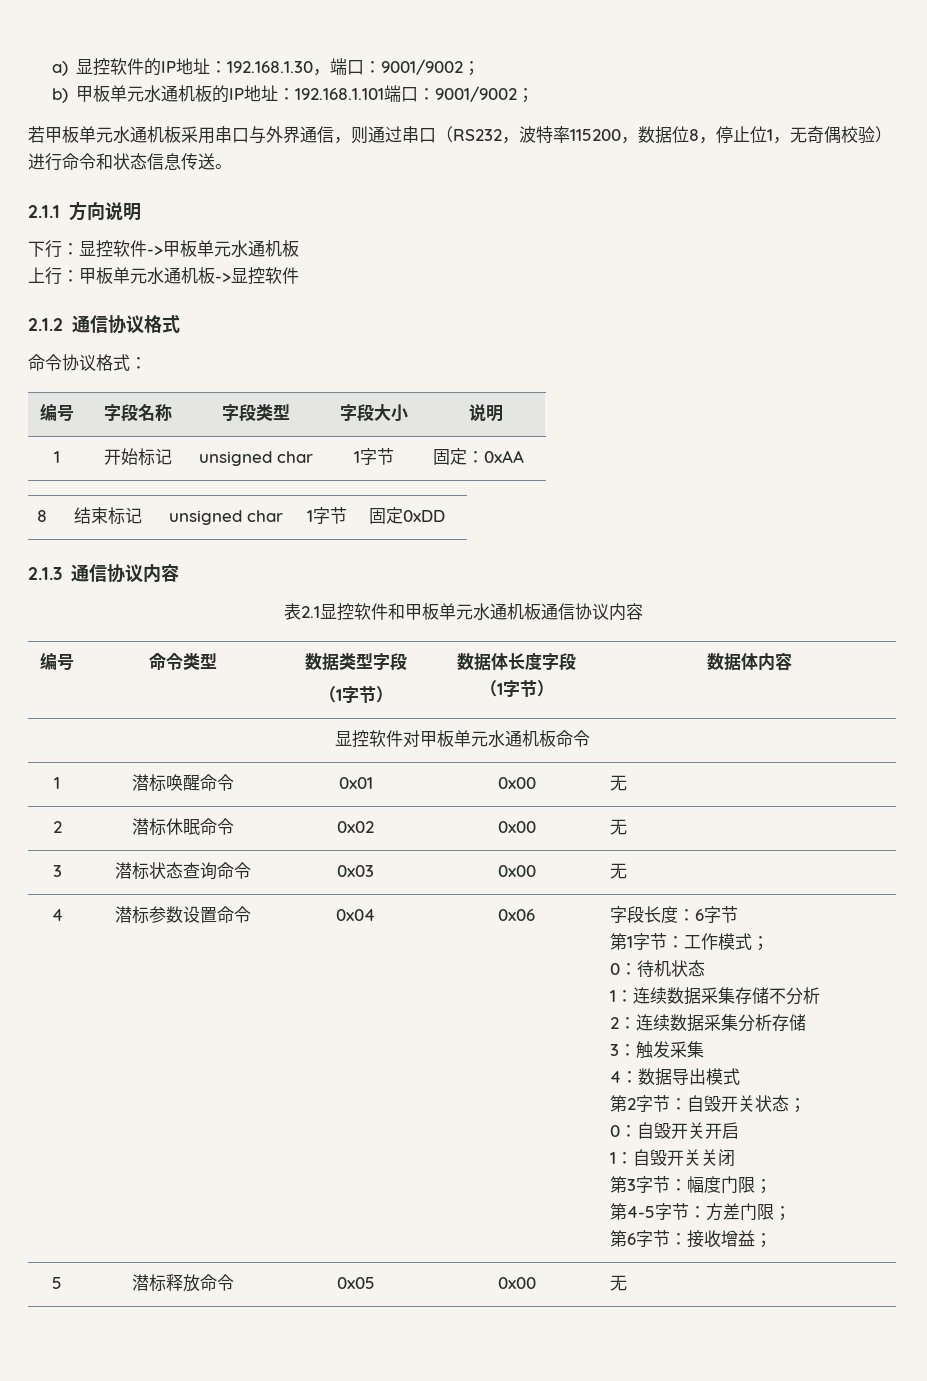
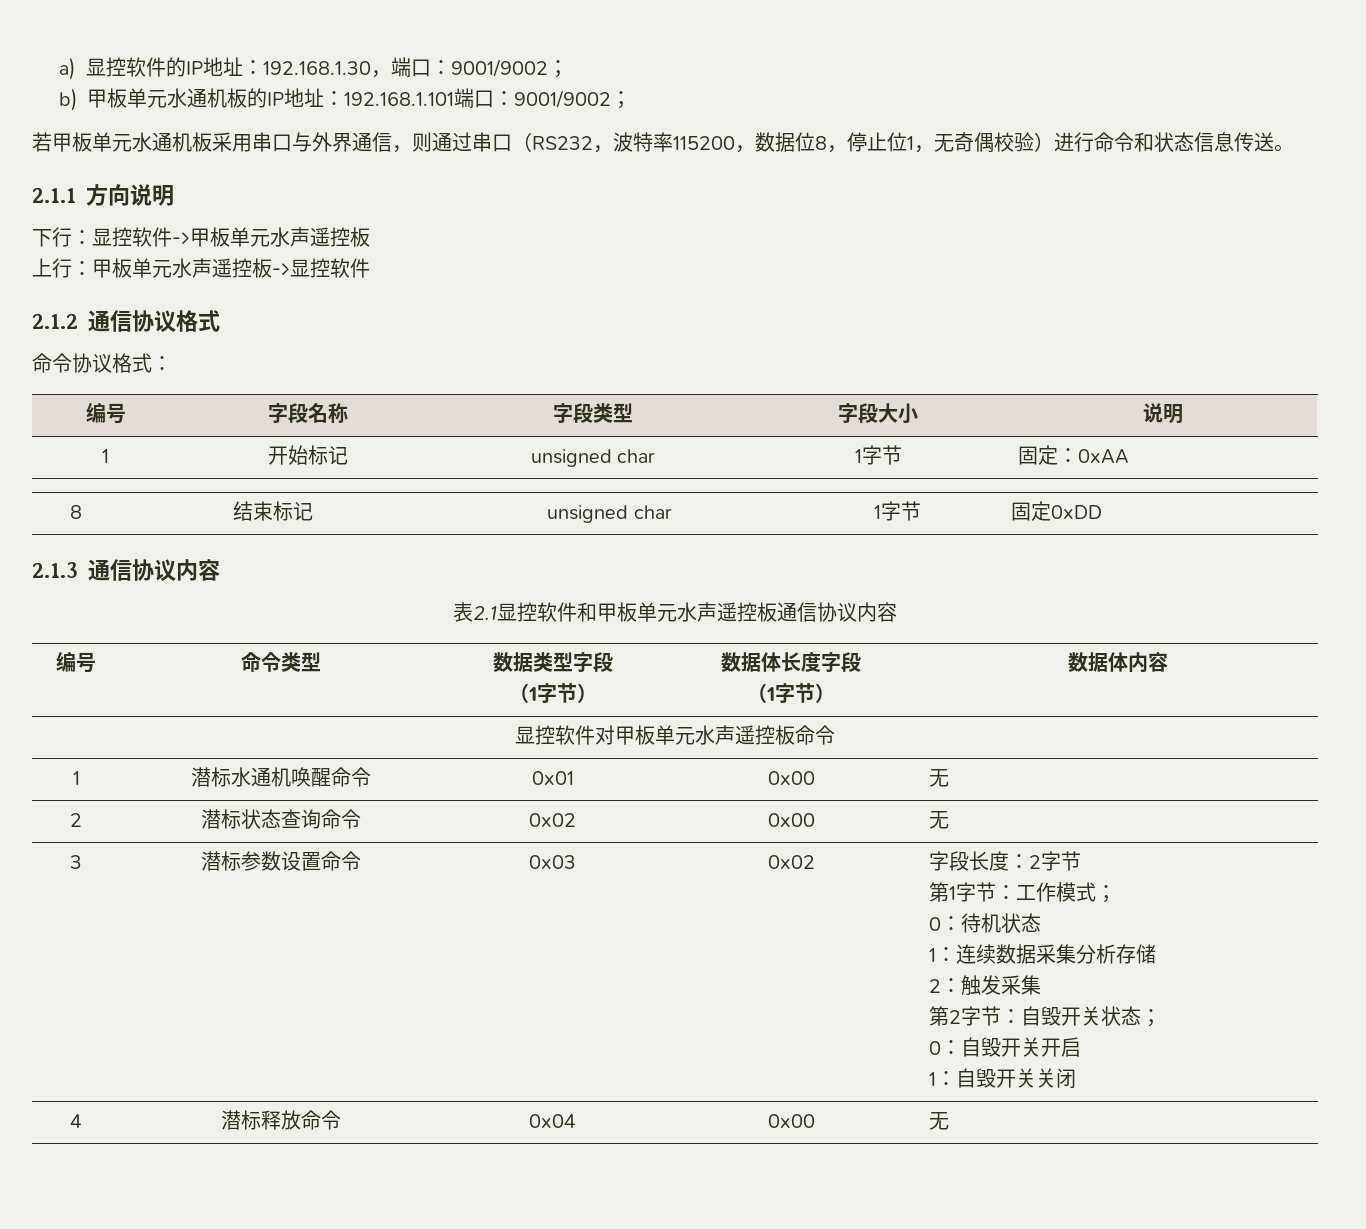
- 下行：显控软件->甲板单元水通机板
+ 下行：显控软件->甲板单元水声遥控板
- 上行：甲板单元水通机板->显控软件
+ 上行：甲板单元水声遥控板->显控软件
- 表2.1显控软件和甲板单元水通机板通信协议内容
+ 表2.1显控软件和甲板单元水声遥控板通信协议内容
- 显控软件对甲板单元水通机板命令
+ 显控软件对甲板单元水声遥控板命令
- 1 | 潜标唤醒命令 | 0x01 | 0x00 | 无
+ 1 | 潜标水通机唤醒命令 | 0x01 | 0x00 | 无
- 2 | 潜标休眠命令 | 0x02 | 0x00 | 无
+ 2 | 潜标状态查询命令 | 0x02 | 0x00 | 无
- 潜标状态查询命令 | 0x03 | 0x00 | 无
- 4
- 0x04 | 0x06
+ 0x03 | 0x02
- 字段长度：6字节
+ 字段长度：2字节
- 1：连续数据采集存储不分析
- 2：连续数据采集分析存储
+ 1：连续数据采集分析存储
- 3：触发采集
+ 2：触发采集
- 4：数据导出模式
- 第3字节：幅度门限；
- 第4-5字节：方差门限；
- 第6字节：接收增益；
- 5 | 潜标释放命令 | 0x05 | 0x00 | 无
+ 4 | 潜标释放命令 | 0x04 | 0x00 | 无

